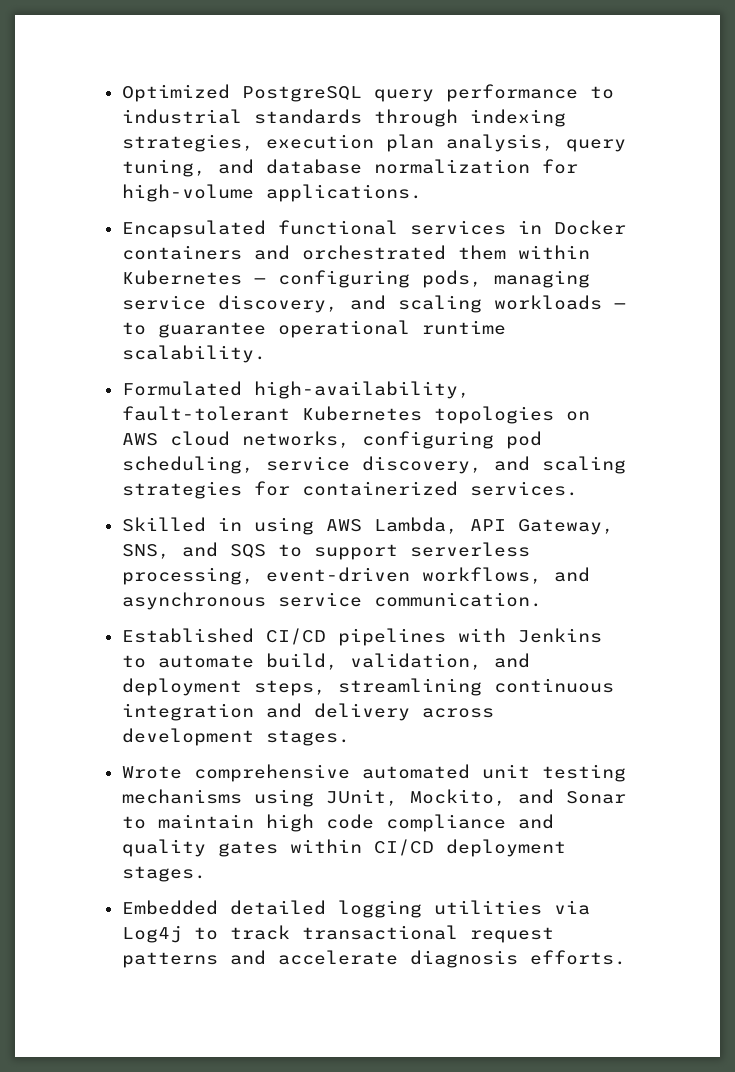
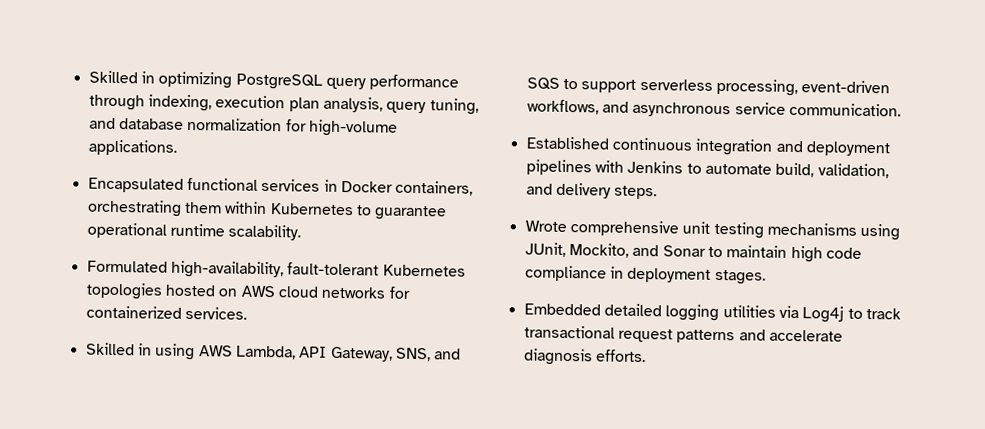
- Optimized PostgreSQL query performance to industrial standards through indexing strategies, execution plan analysis, query tuning, and database normalization for high-volume applications.
+ Skilled in optimizing PostgreSQL query performance through indexing, execution plan analysis, query tuning, and database normalization for high-volume applications.
- Encapsulated functional services in Docker containers and orchestrated them within Kubernetes — configuring pods, managing service discovery, and scaling workloads — to guarantee operational runtime scalability.
+ Encapsulated functional services in Docker containers, orchestrating them within Kubernetes to guarantee operational runtime scalability.
- Formulated high-availability, fault-tolerant Kubernetes topologies on AWS cloud networks, configuring pod scheduling, service discovery, and scaling strategies for containerized services.
+ Formulated high-availability, fault-tolerant Kubernetes topologies hosted on AWS cloud networks for containerized services.
- Established CI/CD pipelines with Jenkins to automate build, validation, and deployment steps, streamlining continuous integration and delivery across development stages.
+ Established continuous integration and deployment pipelines with Jenkins to automate build, validation, and delivery steps.
- Wrote comprehensive automated unit testing mechanisms using JUnit, Mockito, and Sonar to maintain high code compliance and quality gates within CI/CD deployment stages.
+ Wrote comprehensive unit testing mechanisms using JUnit, Mockito, and Sonar to maintain high code compliance in deployment stages.

